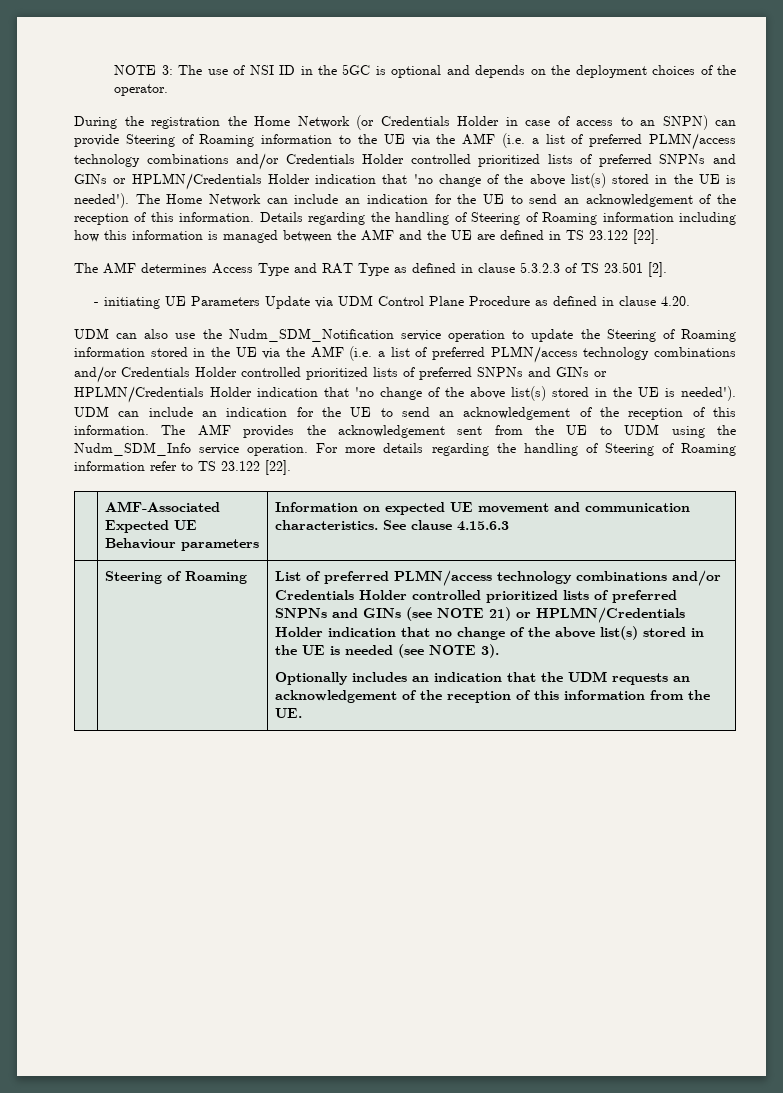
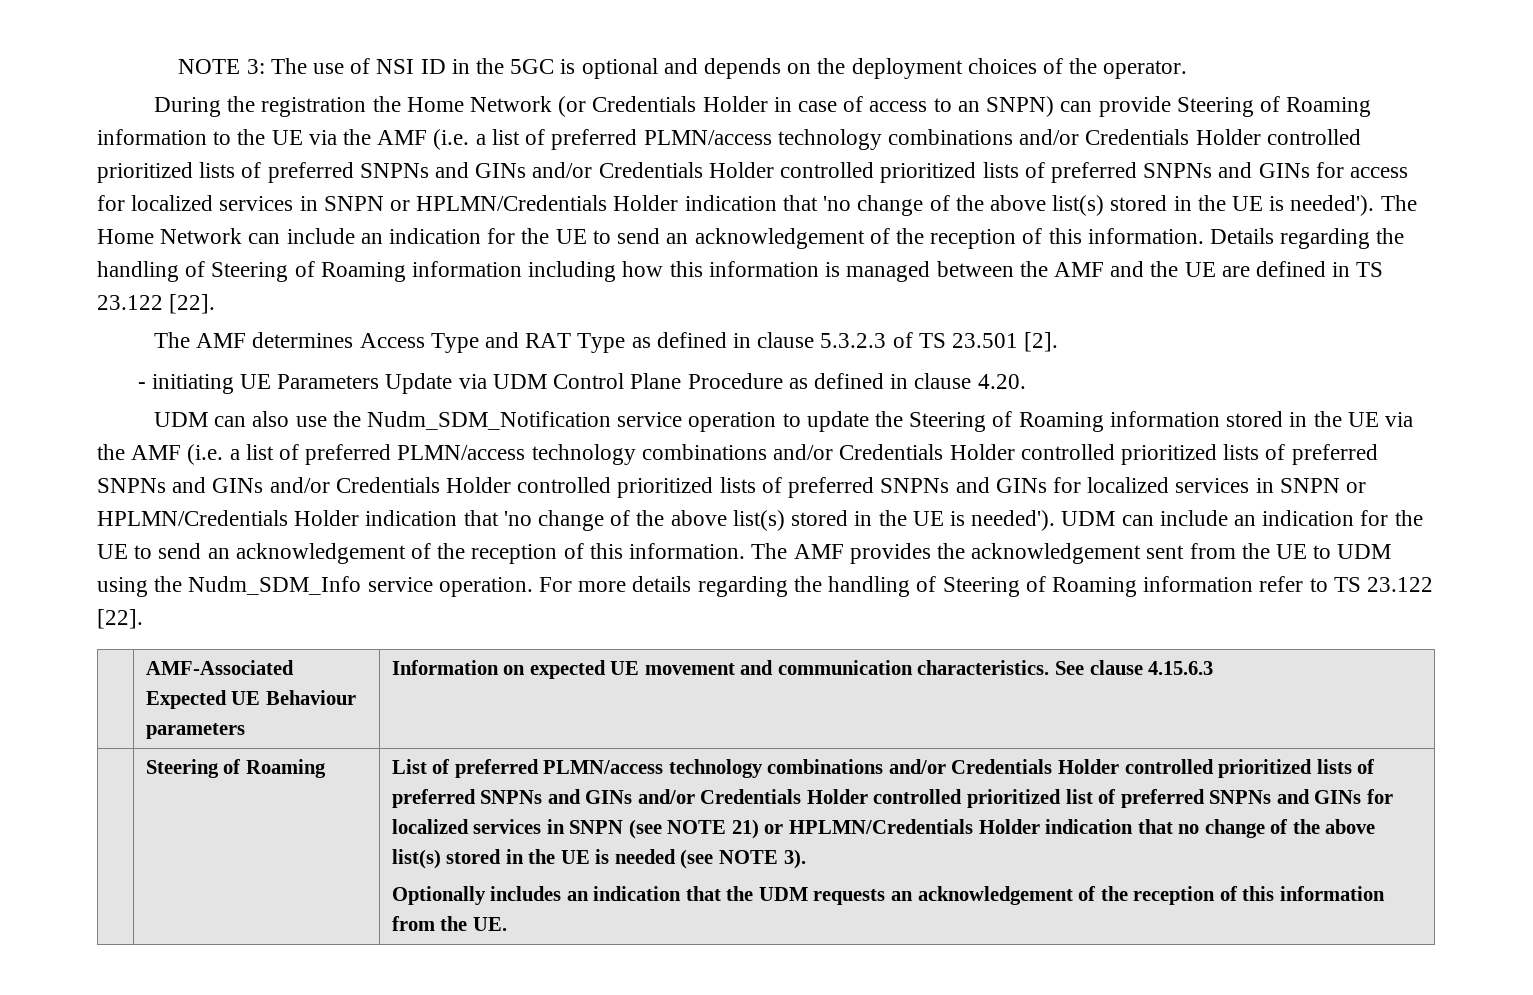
- During the registration the Home Network (or Credentials Holder in case of access to an SNPN) can provide Steering of Roaming information to the UE via the AMF (i.e. a list of preferred PLMN/access technology combinations and/or Credentials Holder controlled prioritized lists of preferred SNPNs and GINs or HPLMN/Credentials Holder indication that 'no change of the above list(s) stored in the UE is needed').
+ During the registration the Home Network (or Credentials Holder in case of access to an SNPN) can provide Steering of Roaming information to the UE via the AMF (i.e. a list of preferred PLMN/access technology combinations and/or Credentials Holder controlled prioritized lists of preferred SNPNs and GINs and/or Credentials Holder controlled prioritized lists of preferred SNPNs and GINs for access for localized services in SNPN or HPLMN/Credentials Holder indication that 'no change of the above list(s) stored in the UE is needed').
- UDM can also use the Nudm_SDM_Notification service operation to update the Steering of Roaming information stored in the UE via the AMF (i.e. a list of preferred PLMN/access technology combinations and/or Credentials Holder controlled prioritized lists of preferred SNPNs and GINs or HPLMN/Credentials Holder indication that 'no change of the above list(s) stored in the UE is needed').
+ UDM can also use the Nudm_SDM_Notification service operation to update the Steering of Roaming information stored in the UE via the AMF (i.e. a list of preferred PLMN/access technology combinations and/or Credentials Holder controlled prioritized lists of preferred SNPNs and GINs and/or Credentials Holder controlled prioritized lists of preferred SNPNs and GINs for localized services in SNPN or HPLMN/Credentials Holder indication that 'no change of the above list(s) stored in the UE is needed').
- List of preferred PLMN/access technology combinations and/or Credentials Holder controlled prioritized lists of preferred SNPNs and GINs (see NOTE 21) or HPLMN/Credentials Holder indication that no change of the above list(s) stored in the UE is needed (see NOTE 3).
+ List of preferred PLMN/access technology combinations and/or Credentials Holder controlled prioritized lists of preferred SNPNs and GINs and/or Credentials Holder controlled prioritized list of preferred SNPNs and GINs for localized services in SNPN (see NOTE 21) or HPLMN/Credentials Holder indication that no change of the above list(s) stored in the UE is needed (see NOTE 3).

